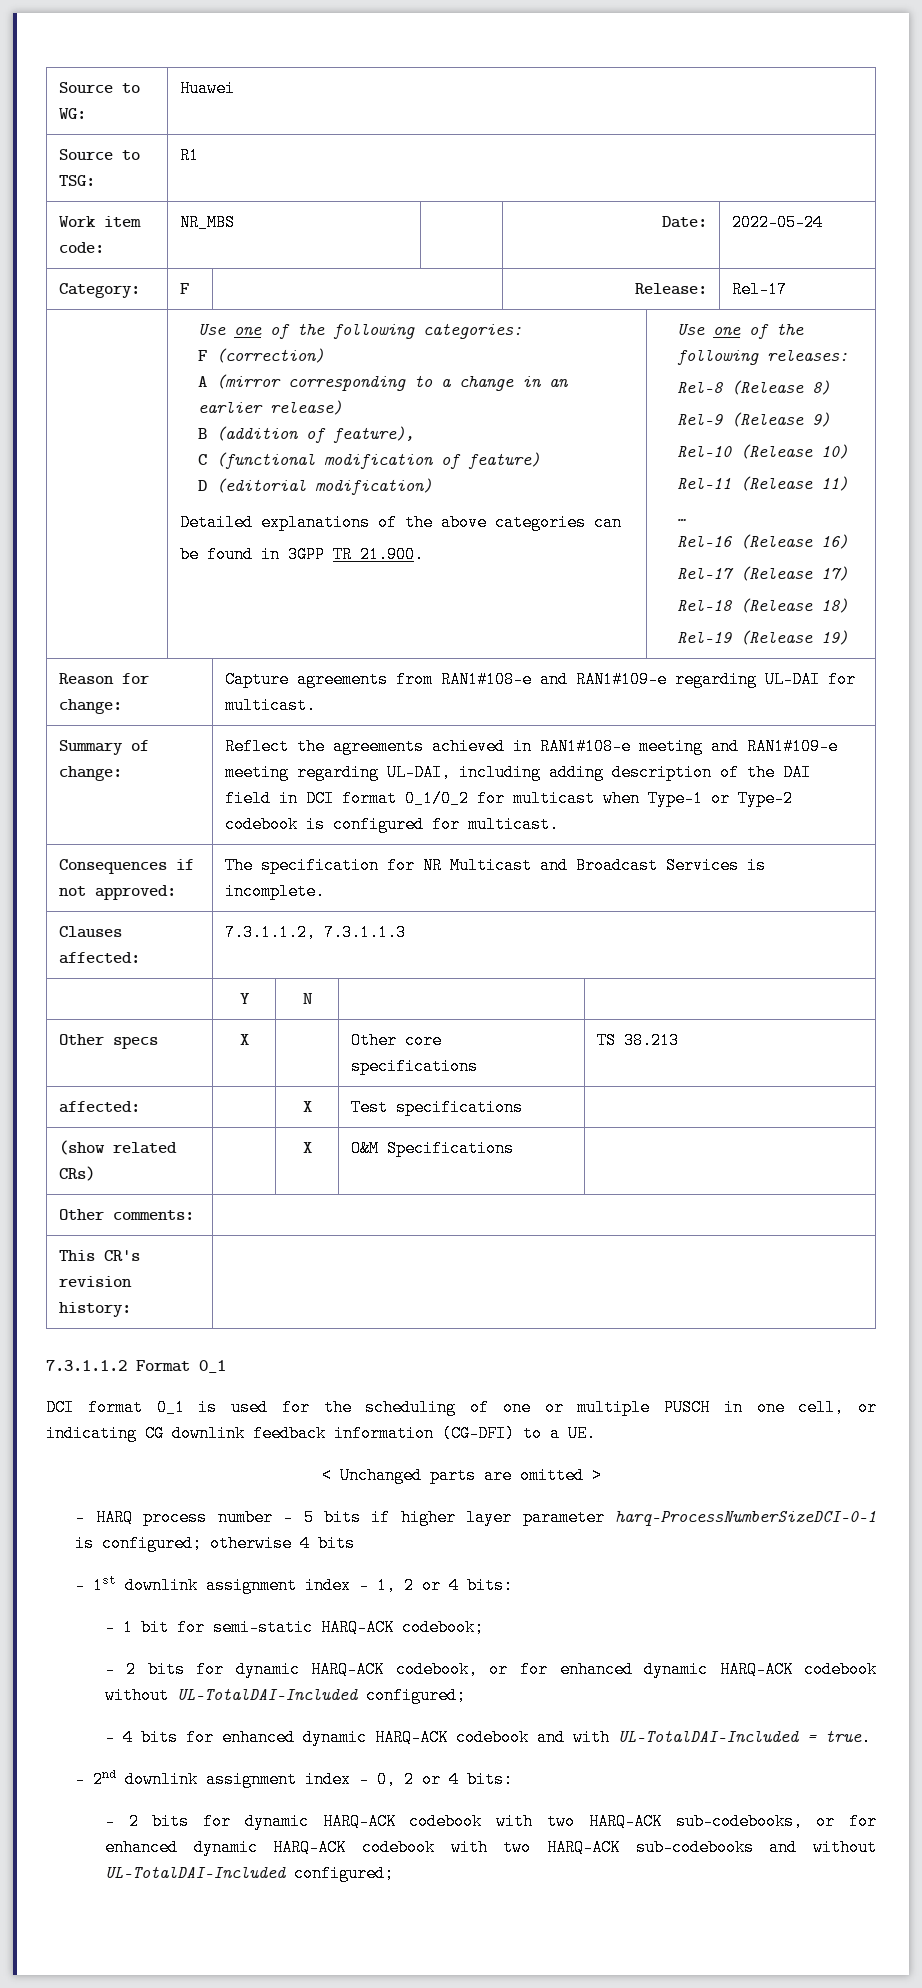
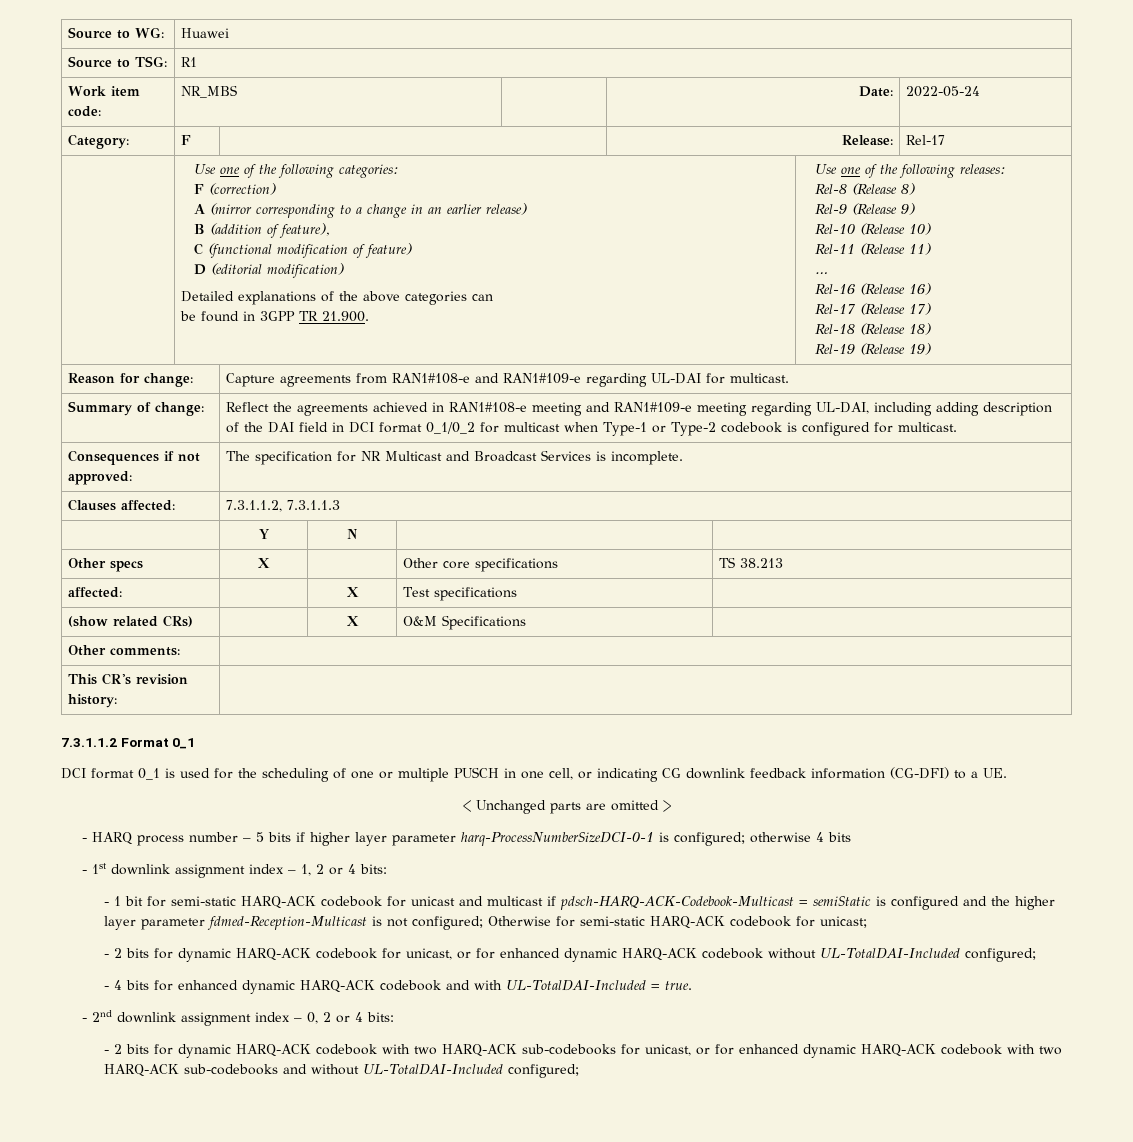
- - 1 bit for semi-static HARQ-ACK codebook;
- - 2 bits for dynamic HARQ-ACK codebook, or for enhanced dynamic HARQ-ACK codebook without UL-TotalDAI-Included configured;
+ - 1 bit for semi-static HARQ-ACK codebook for unicast and multicast if pdsch-HARQ-ACK-Codebook-Multicast = semiStatic is configured and the higher layer parameter fdmed-Reception-Multicast is not configured; Otherwise for semi-static HARQ-ACK codebook for unicast;
+ - 2 bits for dynamic HARQ-ACK codebook for unicast, or for enhanced dynamic HARQ-ACK codebook without UL-TotalDAI-Included configured;
- - 2 bits for dynamic HARQ-ACK codebook with two HARQ-ACK sub-codebooks, or for enhanced dynamic HARQ-ACK codebook with two HARQ-ACK sub-codebooks and without UL-TotalDAI-Included configured;
+ - 2 bits for dynamic HARQ-ACK codebook with two HARQ-ACK sub-codebooks for unicast, or for enhanced dynamic HARQ-ACK codebook with two HARQ-ACK sub-codebooks and without UL-TotalDAI-Included configured;

